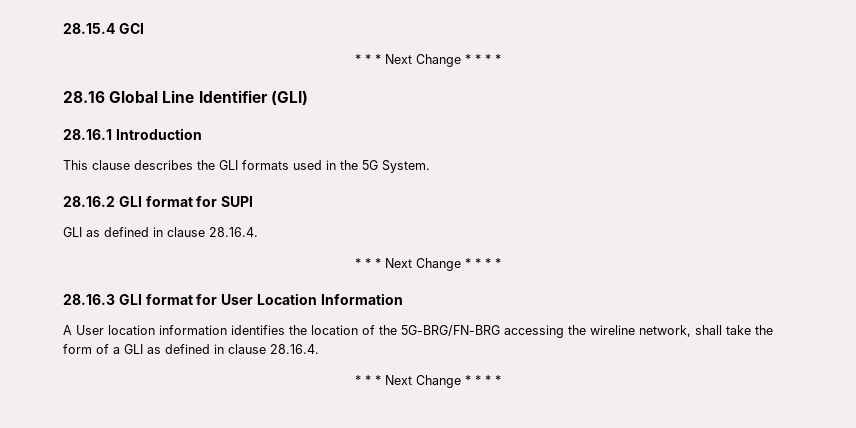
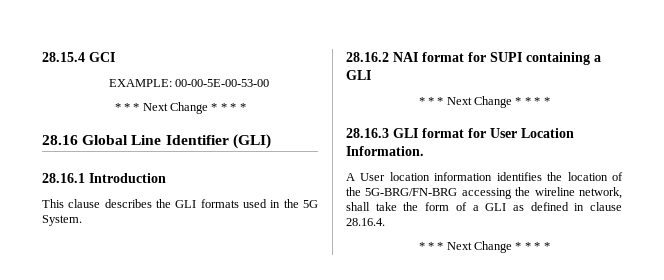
+ EXAMPLE: 00-00-5E-00-53-00
- 28.16.2 GLI format for SUPI
- GLI as defined in clause 28.16.4.
+ 28.16.2 NAI format for SUPI containing a GLI
- 28.16.3 GLI format for User Location Information
+ 28.16.3 GLI format for User Location Information.

